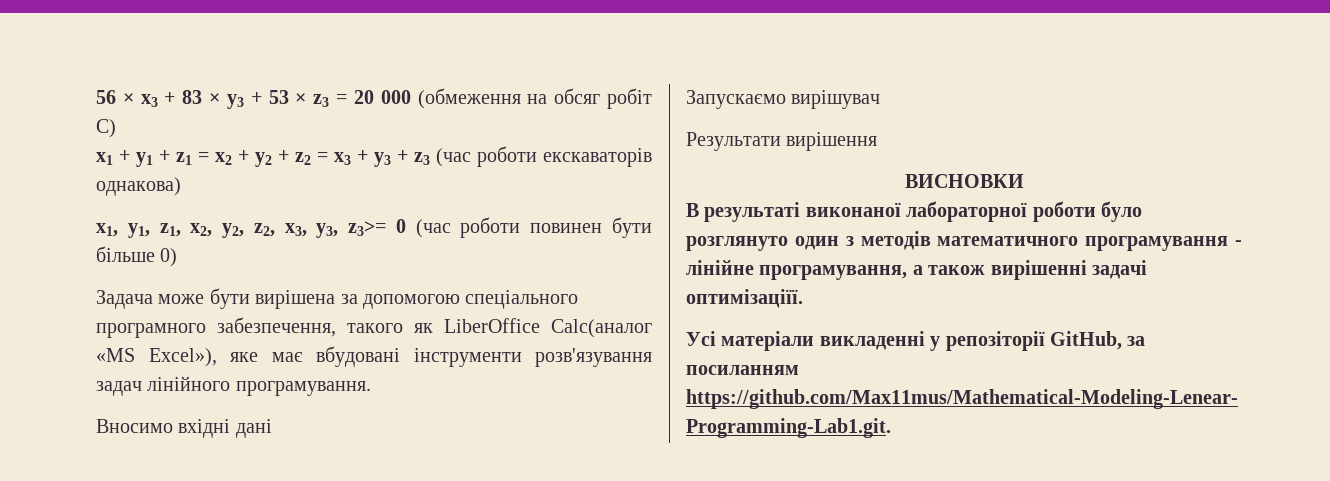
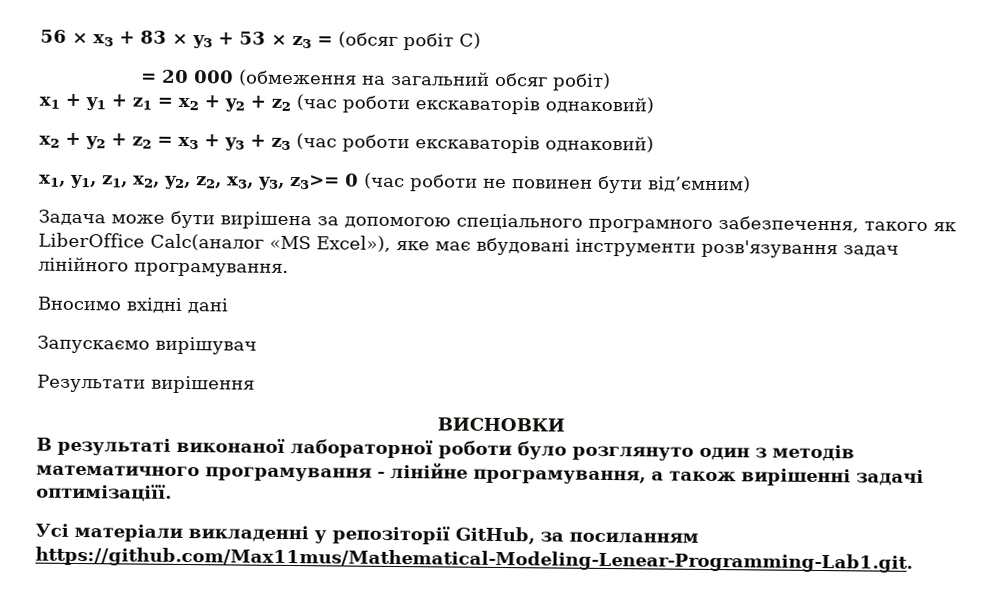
- 56 × x3 + 83 × y3 + 53 × z3 = 20 000 (обмеження на обсяг робіт С)
+ 56 × x3 + 83 × y3 + 53 × z3 = (обсяг робіт С)
+ = 20 000 (обмеження на загальний обсяг робіт)
- x1 + y1 + z1 = x2 + y2 + z2 = x3 + y3 + z3 (час роботи екскаваторів однакова)
+ x1 + y1 + z1 = x2 + y2 + z2 (час роботи екскаваторів однаковий)
+ x2 + y2 + z2 = x3 + y3 + z3 (час роботи екскаваторів однаковий)
- x1, y1, z1, x2, y2, z2, x3, y3, z3>= 0 (час роботи повинен бути більше 0)
+ x1, y1, z1, x2, y2, z2, x3, y3, z3>= 0 (час роботи не повинен бути від’ємним)

